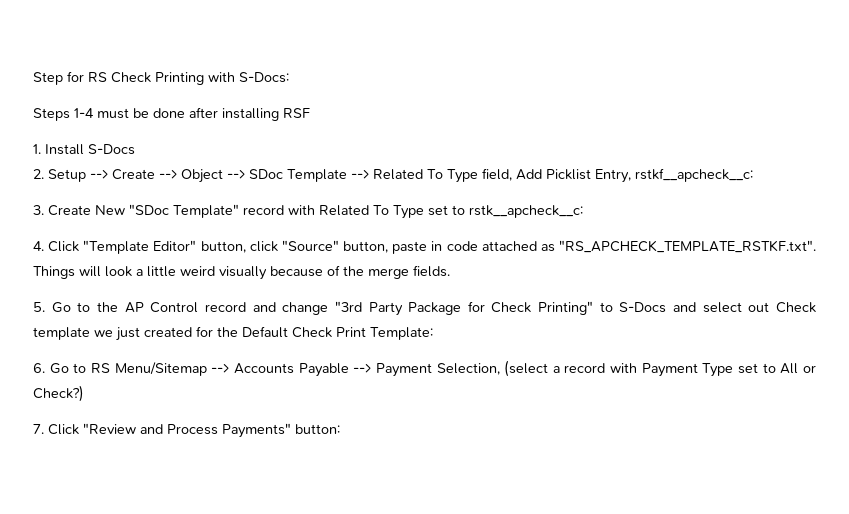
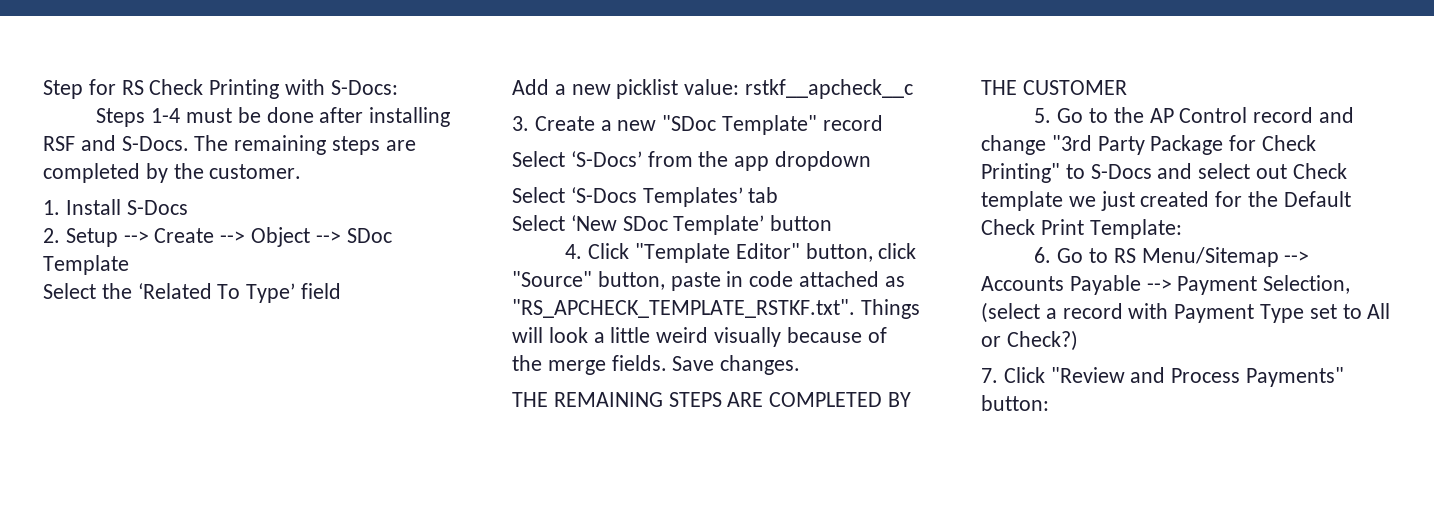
- Steps 1-4 must be done after installing RSF
+ Steps 1-4 must be done after installing RSF and S-Docs. The remaining steps are completed by the customer.
- 2. Setup --> Create --> Object --> SDoc Template --> Related To Type field, Add Picklist Entry, rstkf__apcheck__c:
+ 2. Setup --> Create --> Object --> SDoc Template
+ Select the ‘Related To Type’ field
+ Add a new picklist value: rstkf__apcheck__c
- 3. Create New "SDoc Template" record with Related To Type set to rstk__apcheck__c:
+ 3. Create a new "SDoc Template" record
+ Select ‘S-Docs’ from the app dropdown
+ Select ‘S-Docs Templates’ tab
+ Select ‘New SDoc Template’ button
+ Save changes.
+ THE REMAINING STEPS ARE COMPLETED BY THE CUSTOMER

